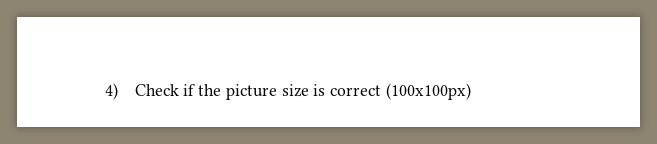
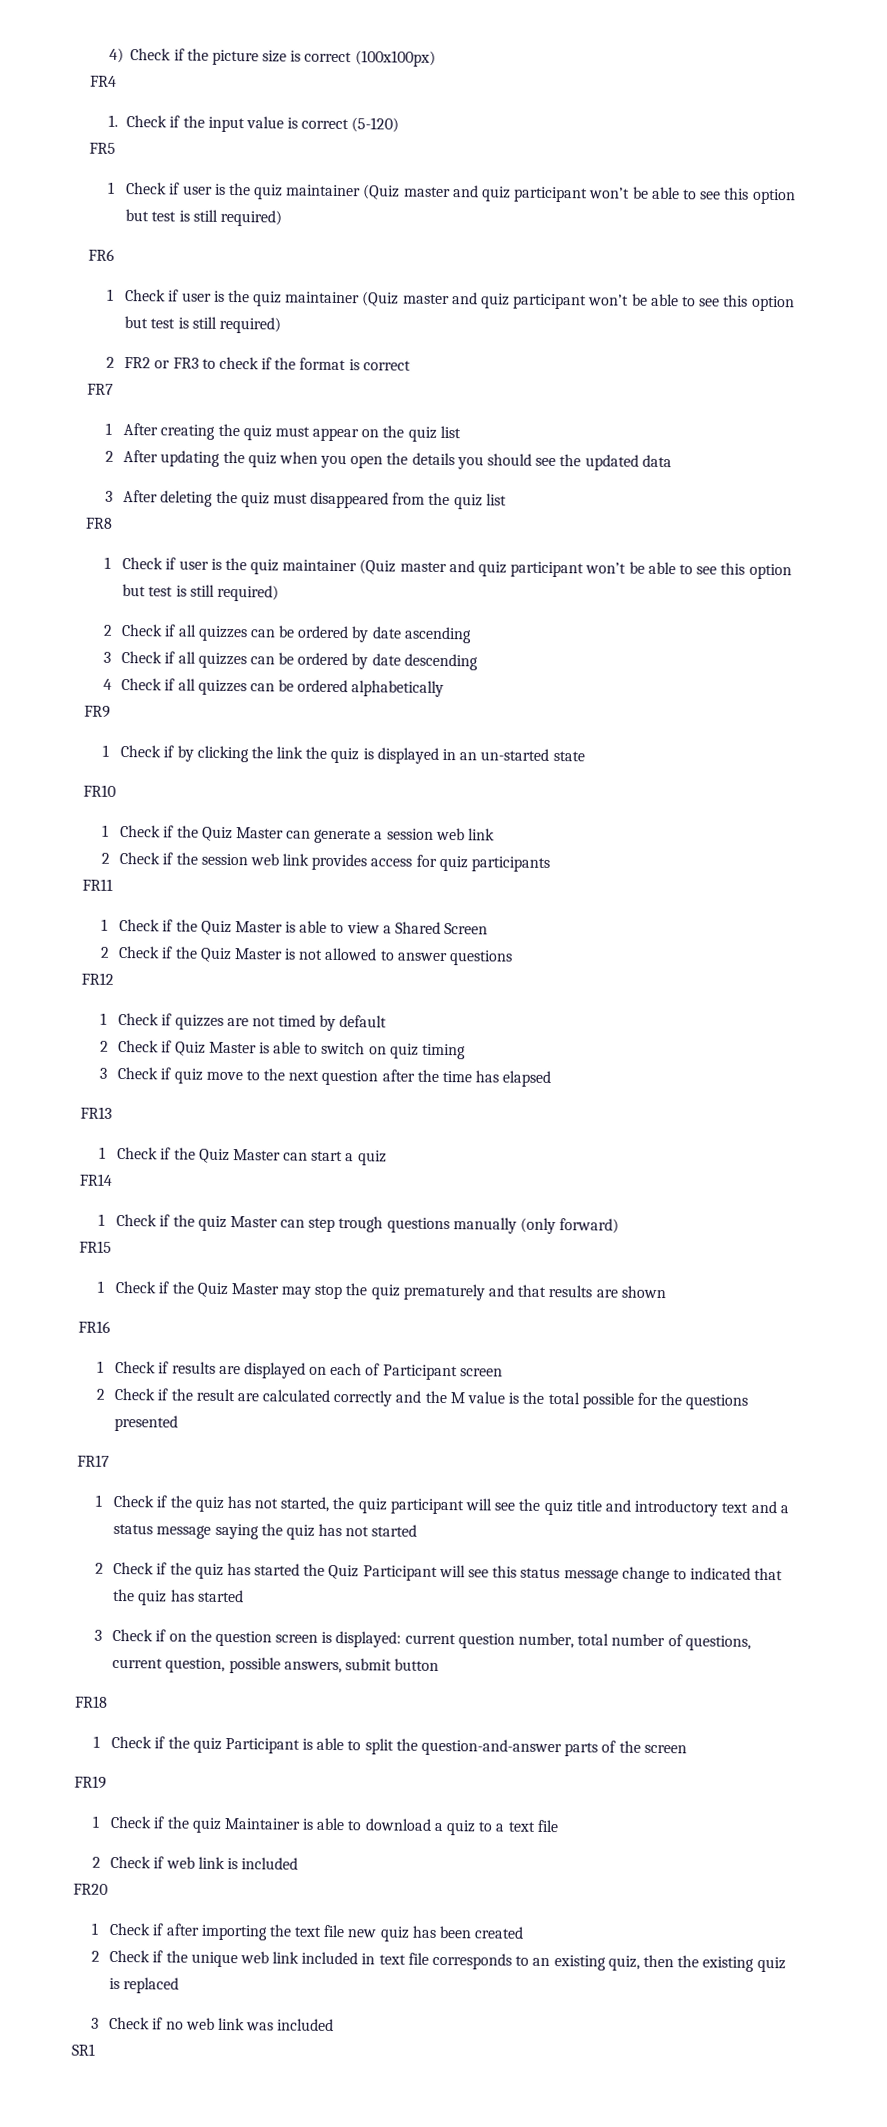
+ FR4
+ 1. Check if the input value is correct (5-120)
+ FR5
+ 1 Check if user is the quiz maintainer (Quiz master and quiz participant won’t be able to see this option but test is still required)
+ FR6
+ 1 Check if user is the quiz maintainer (Quiz master and quiz participant won’t be able to see this option but test is still required)
+ 2 FR2 or FR3 to check if the format is correct
+ FR7
+ 1 After creating the quiz must appear on the quiz list
+ 2 After updating the quiz when you open the details you should see the updated data
+ 3 After deleting the quiz must disappeared from the quiz list
+ FR8
+ 1 Check if user is the quiz maintainer (Quiz master and quiz participant won’t be able to see this option but test is still required)
+ 2 Check if all quizzes can be ordered by date ascending
+ 3 Check if all quizzes can be ordered by date descending
+ 4 Check if all quizzes can be ordered alphabetically
+ FR9
+ 1 Check if by clicking the link the quiz is displayed in an un-started state
+ FR10
+ 1 Check if the Quiz Master can generate a session web link
+ 2 Check if the session web link provides access for quiz participants
+ FR11
+ 1 Check if the Quiz Master is able to view a Shared Screen
+ 2 Check if the Quiz Master is not allowed to answer questions
+ FR12
+ 1 Check if quizzes are not timed by default
+ 2 Check if Quiz Master is able to switch on quiz timing
+ 3 Check if quiz move to the next question after the time has elapsed
+ FR13
+ 1 Check if the Quiz Master can start a quiz
+ FR14
+ 1 Check if the quiz Master can step trough questions manually (only forward)
+ FR15
+ 1 Check if the Quiz Master may stop the quiz prematurely and that results are shown
+ FR16
+ 1 Check if results are displayed on each of Participant screen
+ 2 Check if the result are calculated correctly and the M value is the total possible for the questions presented
+ FR17
+ 1 Check if the quiz has not started, the quiz participant will see the quiz title and introductory text and a status message saying the quiz has not started
+ 2 Check if the quiz has started the Quiz Participant will see this status message change to indicated that the quiz has started
+ 3 Check if on the question screen is displayed: current question number, total number of questions, current question, possible answers, submit button
+ FR18
+ 1 Check if the quiz Participant is able to split the question-and-answer parts of the screen
+ FR19
+ 1 Check if the quiz Maintainer is able to download a quiz to a text file
+ 2 Check if web link is included
+ FR20
+ 1 Check if after importing the text file new quiz has been created
+ 2 Check if the unique web link included in text file corresponds to an existing quiz, then the existing quiz is replaced
+ 3 Check if no web link was included
+ SR1

